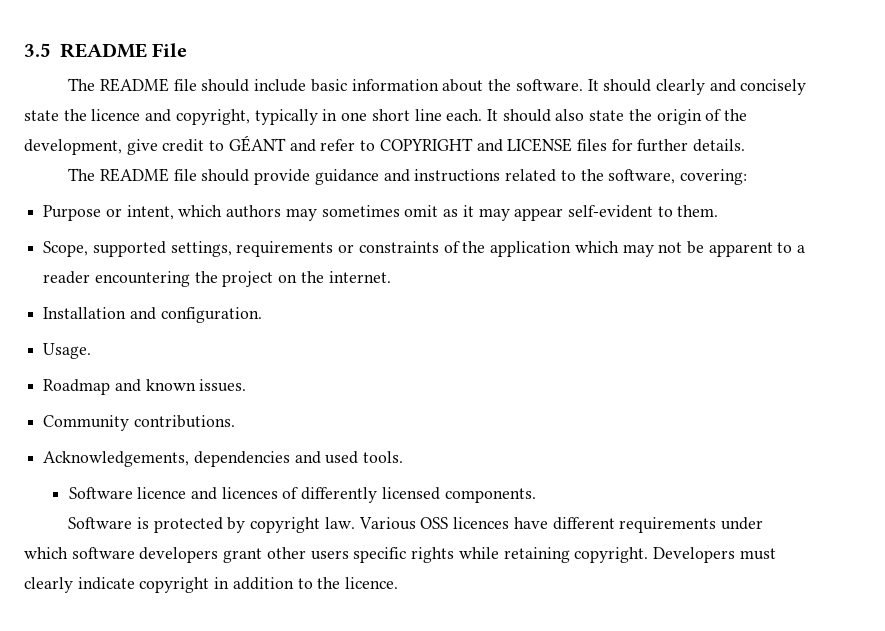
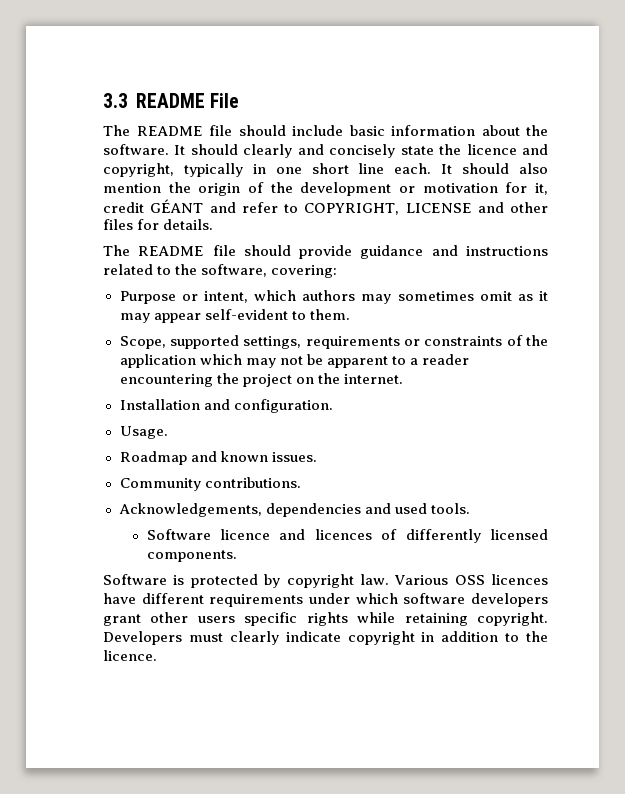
- 3.5 README File
+ 3.3 README File
- It should also state the origin of the development, give credit to GÉANT and refer to COPYRIGHT and LICENSE files for further details.
+ It should also mention the origin of the development or motivation for it, credit GÉANT and refer to COPYRIGHT, LICENSE and other files for details.

